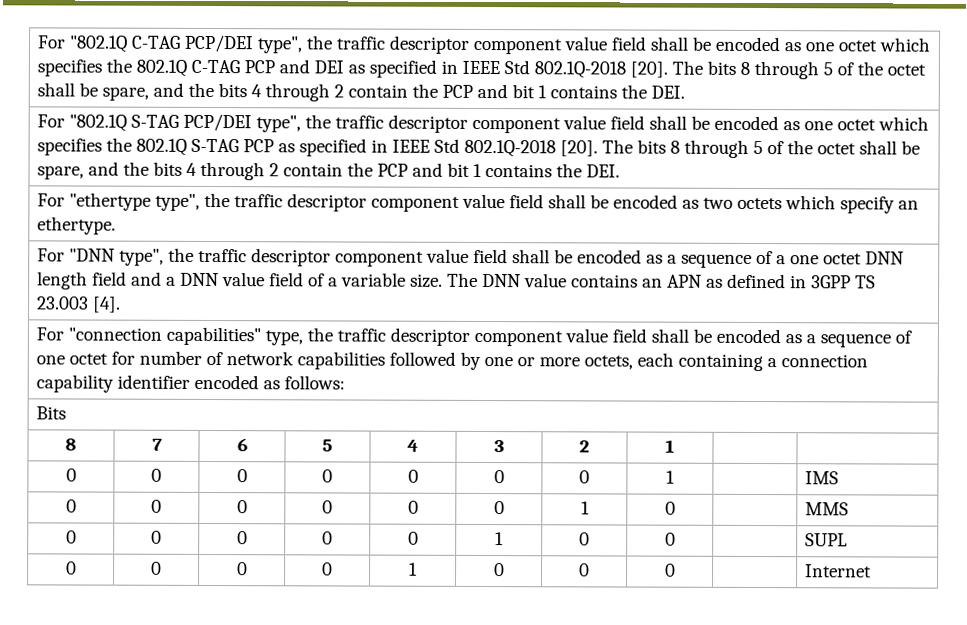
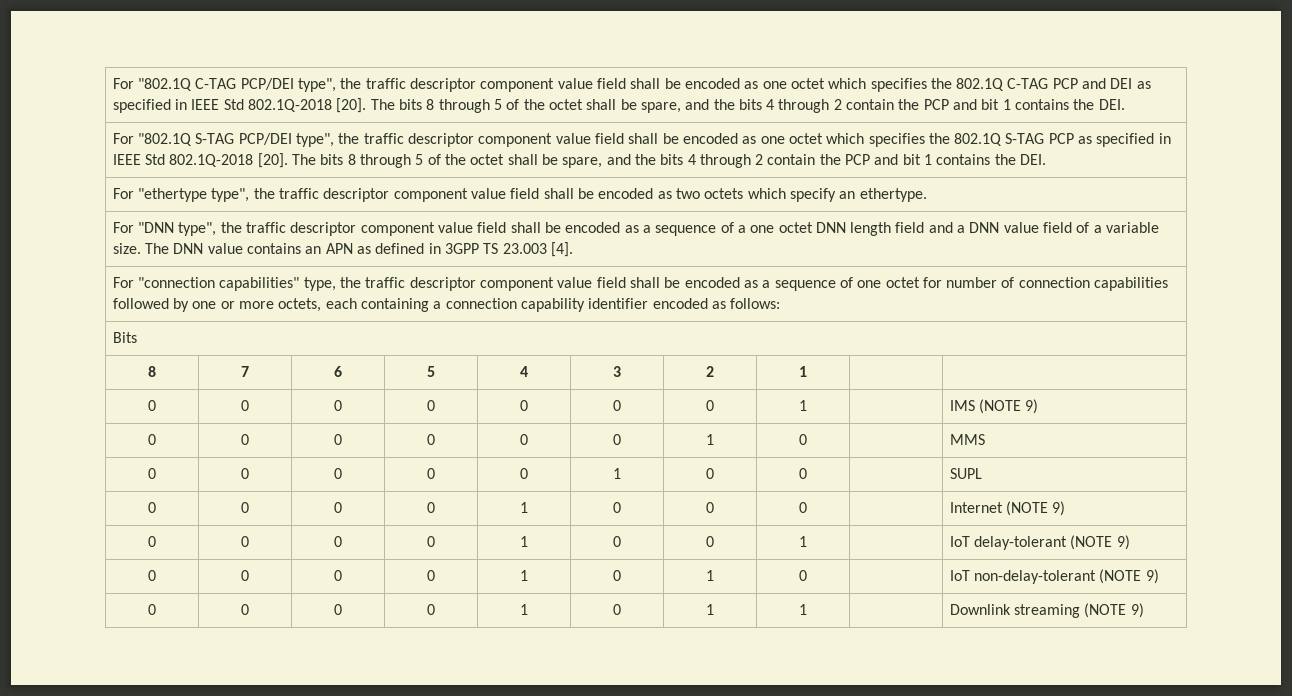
- For "connection capabilities" type, the traffic descriptor component value field shall be encoded as a sequence of one octet for number of network capabilities followed by one or more octets, each containing a connection capability identifier encoded as follows:
+ For "connection capabilities" type, the traffic descriptor component value field shall be encoded as a sequence of one octet for number of connection capabilities followed by one or more octets, each containing a connection capability identifier encoded as follows:
- 0 | 0 | 0 | 0 | 0 | 0 | 0 | 1 | | IMS
+ 0 | 0 | 0 | 0 | 0 | 0 | 0 | 1 | | IMS (NOTE 9)
- 0 | 0 | 0 | 0 | 1 | 0 | 0 | 0 | | Internet
+ 0 | 0 | 0 | 0 | 1 | 0 | 0 | 0 | | Internet (NOTE 9)
+ 0 | 0 | 0 | 0 | 1 | 0 | 0 | 1 | | IoT delay-tolerant (NOTE 9)
+ 0 | 0 | 0 | 0 | 1 | 0 | 1 | 0 | | IoT non-delay-tolerant (NOTE 9)
+ 0 | 0 | 0 | 0 | 1 | 0 | 1 | 1 | | Downlink streaming (NOTE 9)

